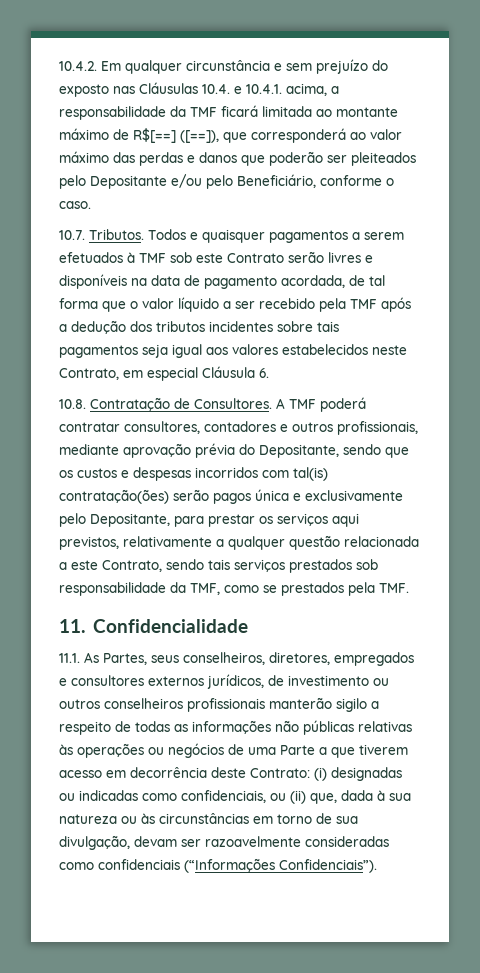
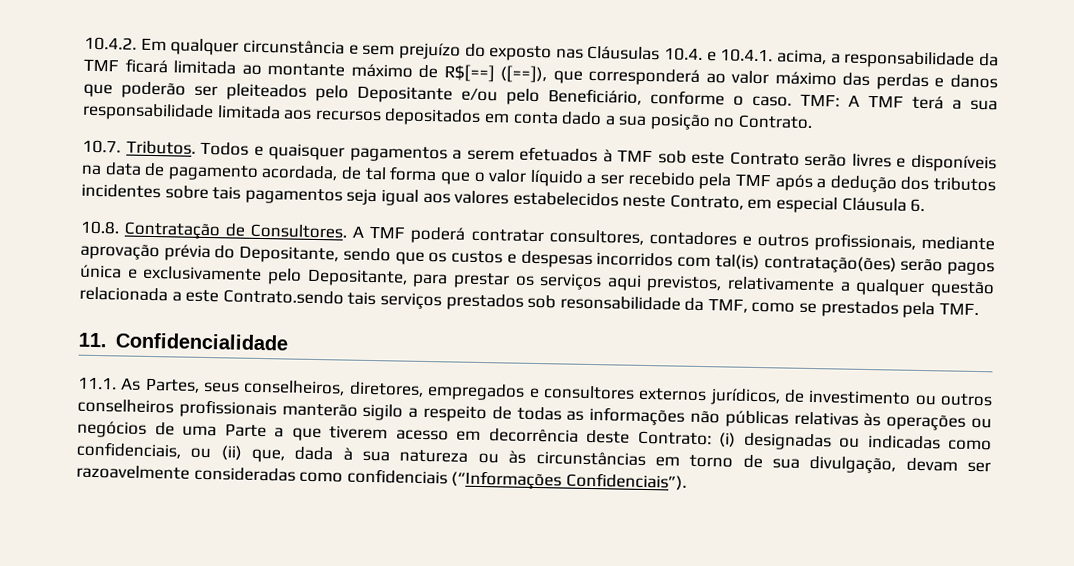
+ TMF: A TMF terá a sua responsabilidade limitada aos recursos depositados em conta dado a sua posição no Contrato.
- A TMF poderá contratar consultores, contadores e outros profissionais, mediante aprovação prévia do Depositante, sendo que os custos e despesas incorridos com tal(is) contratação(ões) serão pagos única e exclusivamente pelo Depositante, para prestar os serviços aqui previstos, relativamente a qualquer questão relacionada a este Contrato, sendo tais serviços prestados sob responsabilidade da TMF, como se prestados pela TMF.
+ A TMF poderá contratar consultores, contadores e outros profissionais, mediante aprovação prévia do Depositante, sendo que os custos e despesas incorridos com tal(is) contratação(ões) serão pagos única e exclusivamente pelo Depositante, para prestar os serviços aqui previstos, relativamente a qualquer questão relacionada a este Contrato.sendo tais serviços prestados sob resonsabilidade da TMF, como se prestados pela TMF.

